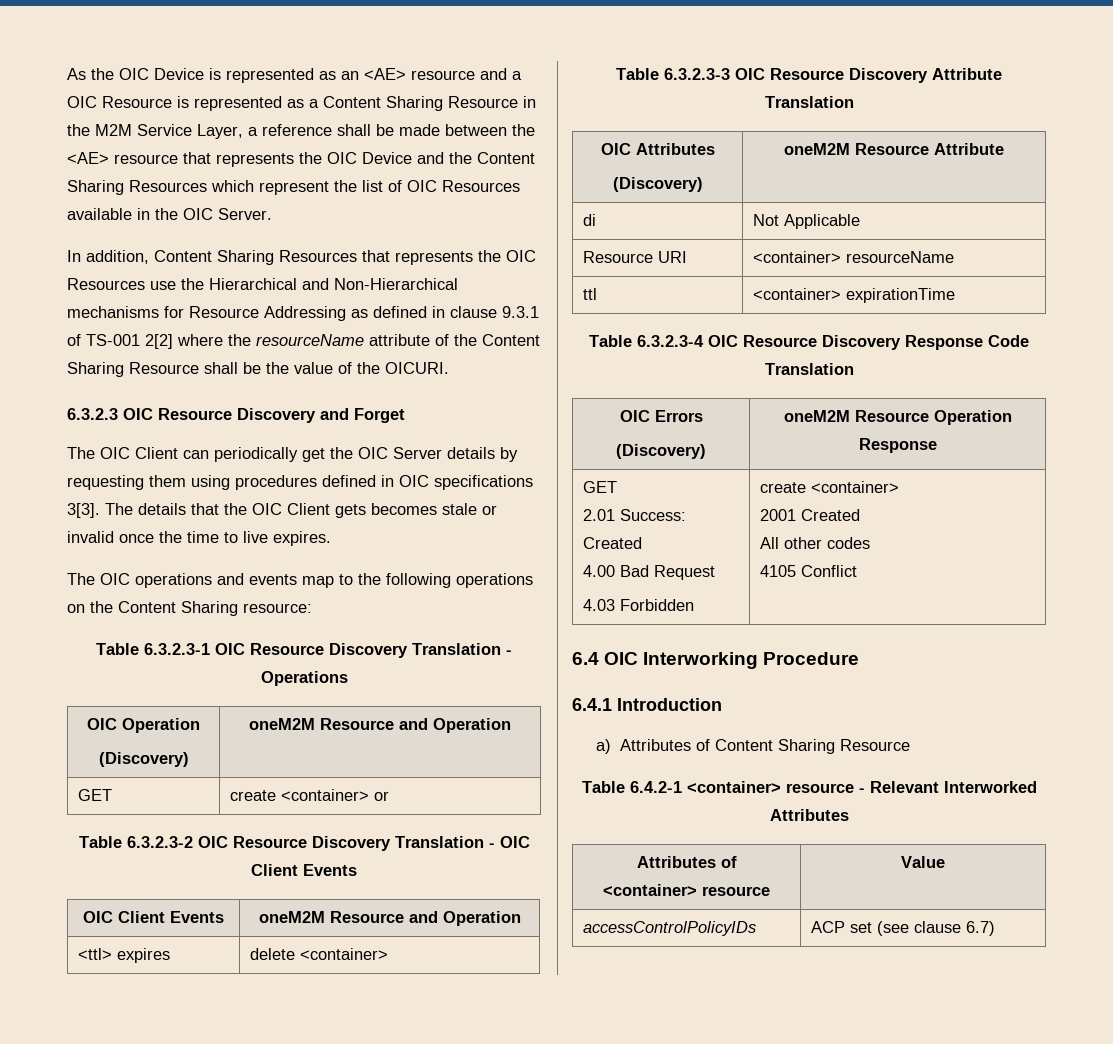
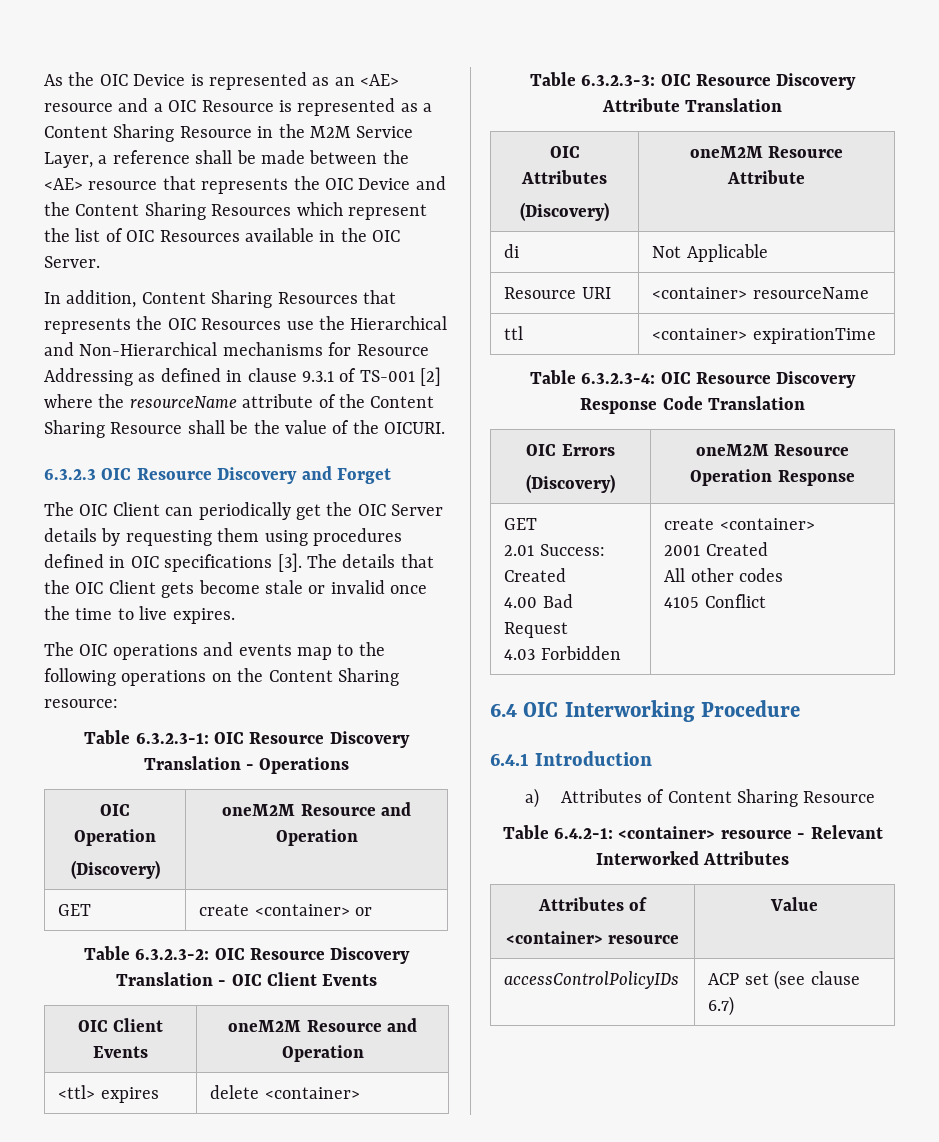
- In addition, Content Sharing Resources that represents the OIC Resources use the Hierarchical and Non-Hierarchical mechanisms for Resource Addressing as defined in clause 9.3.1 of TS-001 2[2] where the resourceName attribute of the Content Sharing Resource shall be the value of the OICURI.
+ In addition, Content Sharing Resources that represents the OIC Resources use the Hierarchical and Non-Hierarchical mechanisms for Resource Addressing as defined in clause 9.3.1 of TS-001 [2] where the resourceName attribute of the Content Sharing Resource shall be the value of the OICURI.
- The OIC Client can periodically get the OIC Server details by requesting them using procedures defined in OIC specifications 3[3].
+ The OIC Client can periodically get the OIC Server details by requesting them using procedures defined in OIC specifications [3].
- The details that the OIC Client gets becomes stale or invalid once the time to live expires.
+ The details that the OIC Client gets become stale or invalid once the time to live expires.
- Table 6.3.2.3-1 OIC Resource Discovery Translation - Operations
+ Table 6.3.2.3-1: OIC Resource Discovery Translation - Operations
- Table 6.3.2.3-2 OIC Resource Discovery Translation - OIC Client Events
+ Table 6.3.2.3-2: OIC Resource Discovery Translation - OIC Client Events
- Table 6.3.2.3-3 OIC Resource Discovery Attribute Translation
+ Table 6.3.2.3-3: OIC Resource Discovery Attribute Translation
- Table 6.3.2.3-4 OIC Resource Discovery Response Code Translation
+ Table 6.3.2.3-4: OIC Resource Discovery Response Code Translation
- Table 6.4.2-1 <container> resource - Relevant Interworked Attributes
+ Table 6.4.2-1: <container> resource - Relevant Interworked Attributes

